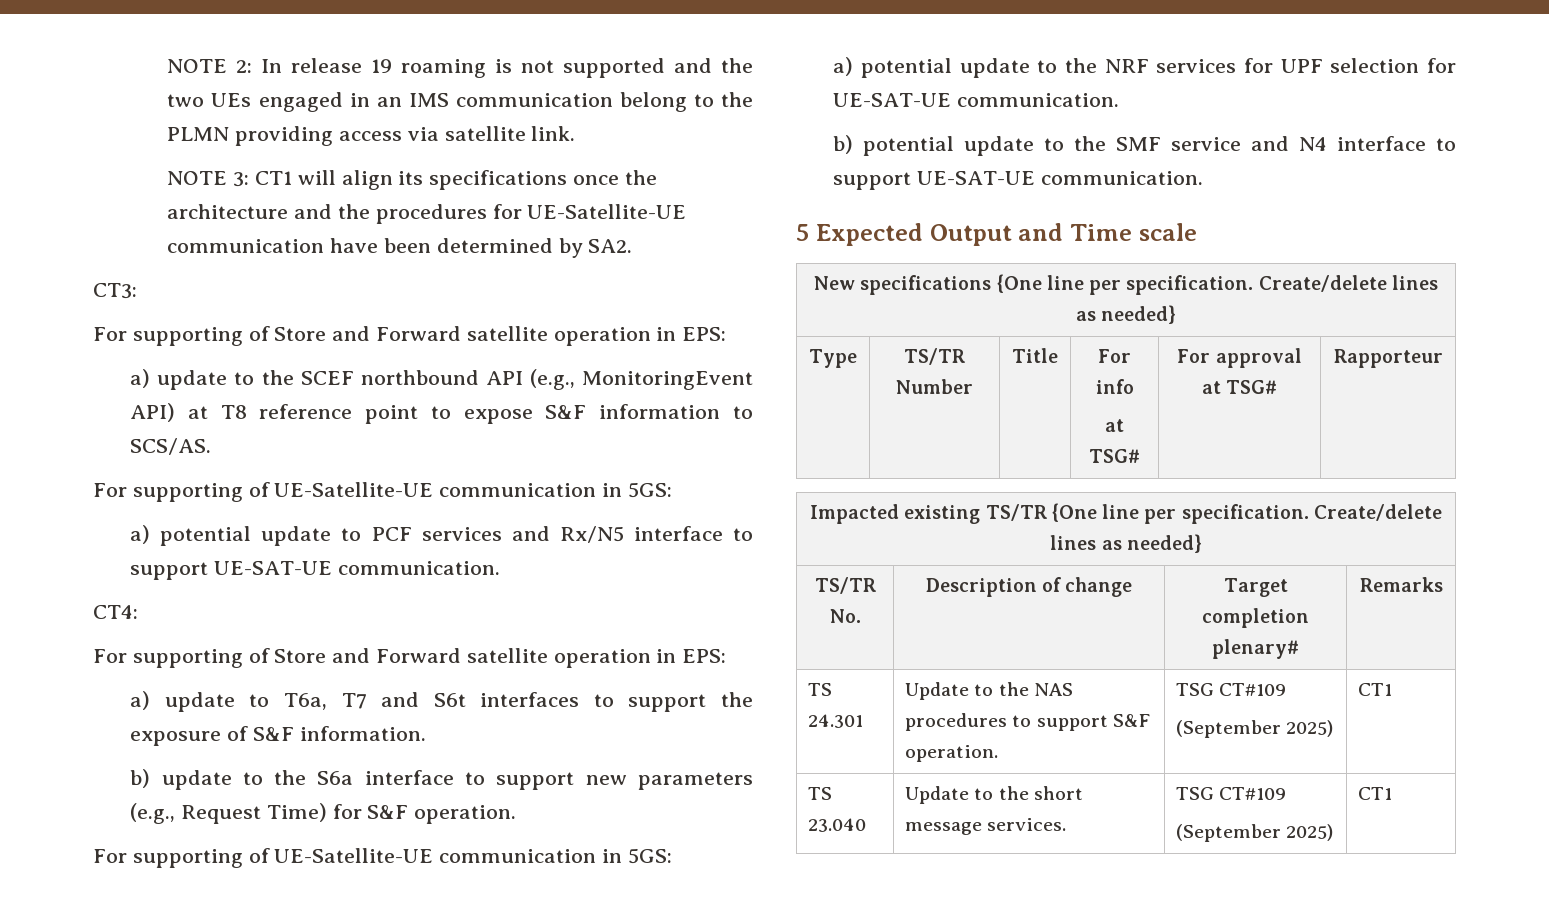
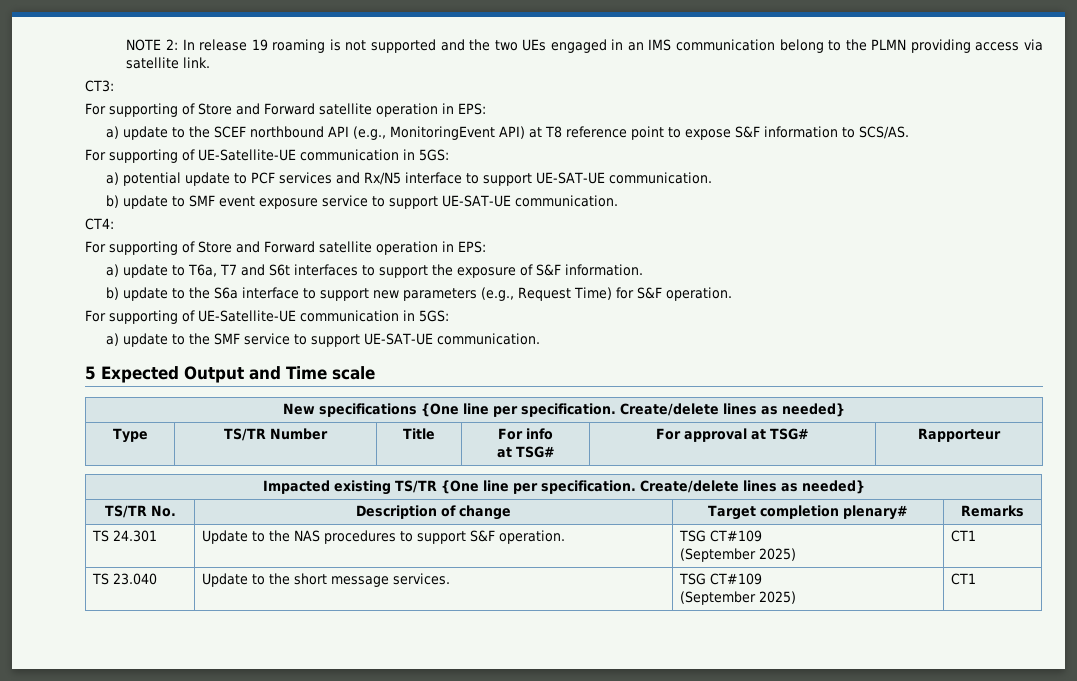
- NOTE 3: CT1 will align its specifications once the architecture and the procedures for UE-Satellite-UE communication have been determined by SA2.
+ b) update to SMF event exposure service to support UE-SAT-UE communication.
- a) potential update to the NRF services for UPF selection for UE-SAT-UE communication.
- b) potential update to the SMF service and N4 interface to support UE-SAT-UE communication.
+ a) update to the SMF service to support UE-SAT-UE communication.

